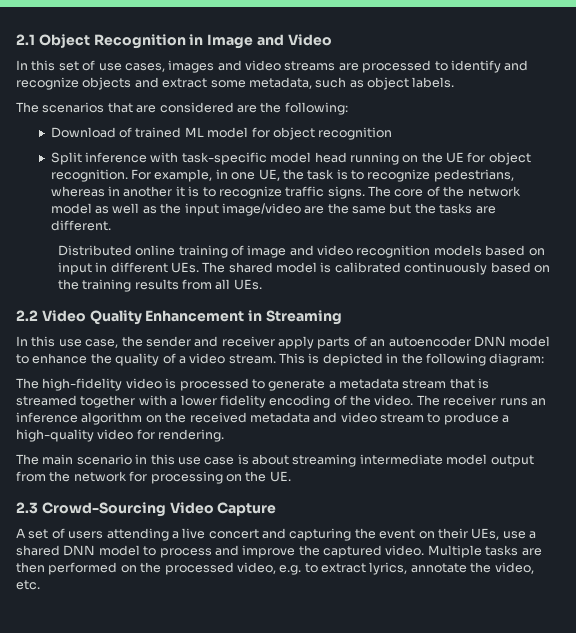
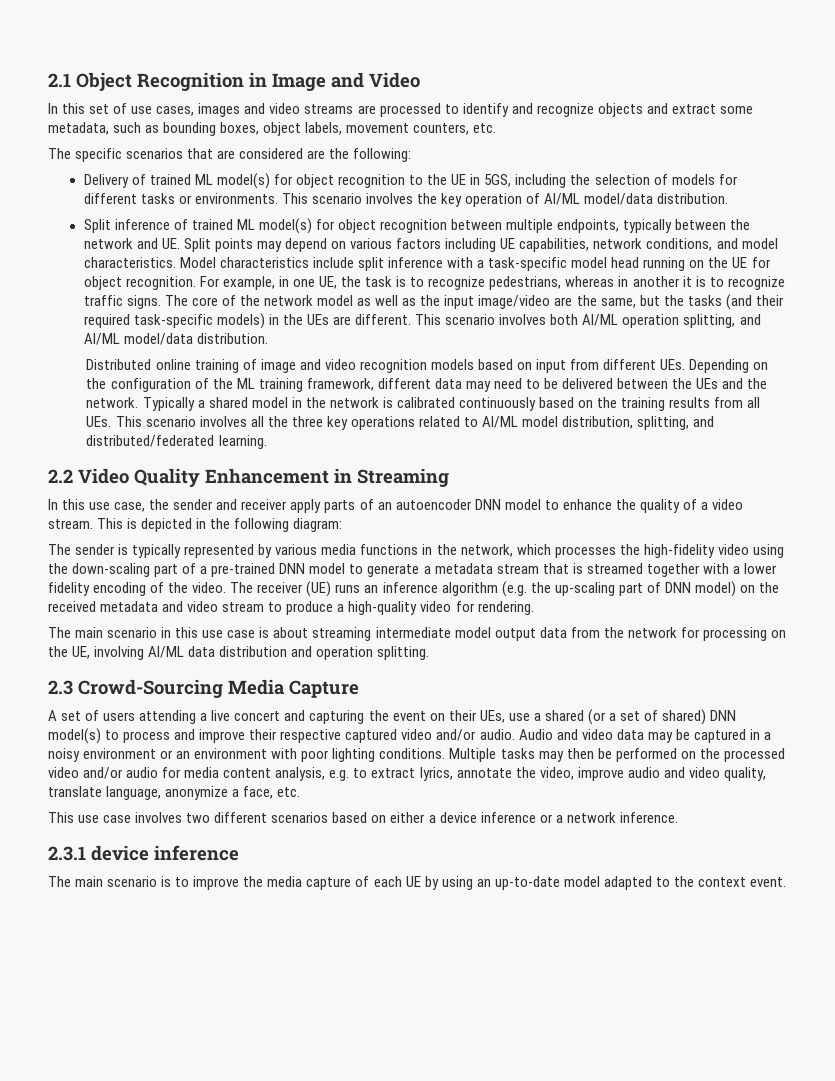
- In this set of use cases, images and video streams are processed to identify and recognize objects and extract some metadata, such as object labels.
- The scenarios that are considered are the following:
+ In this set of use cases, images and video streams are processed to identify and recognize objects and extract some metadata, such as bounding boxes, object labels, movement counters, etc.
+ The specific scenarios that are considered are the following:
- Download of trained ML model for object recognition
- Split inference with task-specific model head running on the UE for object recognition.
+ Delivery of trained ML model(s) for object recognition to the UE in 5GS, including the selection of models for different tasks or environments. This scenario involves the key operation of AI/ML model/data distribution.
+ Split inference of trained ML model(s) for object recognition between multiple endpoints, typically between the network and UE. Split points may depend on various factors including UE capabilities, network conditions, and model characteristics. Model characteristics include split inference with a task-specific model head running on the UE for object recognition.
- The core of the network model as well as the input image/video are the same but the tasks are different.
+ The core of the network model as well as the input image/video are the same, but the tasks (and their required task-specific models) in the UEs are different. This scenario involves both AI/ML operation splitting, and AI/ML model/data distribution.
- Distributed online training of image and video recognition models based on input in different UEs. The shared model is calibrated continuously based on the training results from all UEs.
+ Distributed online training of image and video recognition models based on input from different UEs. Depending on the configuration of the ML training framework, different data may need to be delivered between the UEs and the network. Typically a shared model in the network is calibrated continuously based on the training results from all UEs. This scenario involves all the three key operations related to AI/ML model distribution, splitting, and distributed/federated learning.
- The high-fidelity video is processed to generate a metadata stream that is streamed together with a lower fidelity encoding of the video.
+ The sender is typically represented by various media functions in the network, which processes the high-fidelity video using the down-scaling part of a pre-trained DNN model to generate a metadata stream that is streamed together with a lower fidelity encoding of the video.
- The receiver runs an inference algorithm on the received metadata and video stream to produce a high-quality video for rendering.
+ The receiver (UE) runs an inference algorithm (e.g. the up-scaling part of DNN model) on the received metadata and video stream to produce a high-quality video for rendering.
- The main scenario in this use case is about streaming intermediate model output from the network for processing on the UE.
+ The main scenario in this use case is about streaming intermediate model output data from the network for processing on the UE, involving AI/ML data distribution and operation splitting.
- 2.3 Crowd-Sourcing Video Capture
+ 2.3 Crowd-Sourcing Media Capture
- A set of users attending a live concert and capturing the event on their UEs, use a shared DNN model to process and improve the captured video. Multiple tasks are then performed on the processed video, e.g. to extract lyrics, annotate the video, etc.
+ A set of users attending a live concert and capturing the event on their UEs, use a shared (or a set of shared) DNN model(s) to process and improve their respective captured video and/or audio. Audio and video data may be captured in a noisy environment or an environment with poor lighting conditions. Multiple tasks may then be performed on the processed video and/or audio for media content analysis, e.g. to extract lyrics, annotate the video, improve audio and video quality, translate language, anonymize a face, etc.
+ This use case involves two different scenarios based on either a device inference or a network inference.
+ 2.3.1 device inference
+ The main scenario is to improve the media capture of each UE by using an up-to-date model adapted to the context event.

